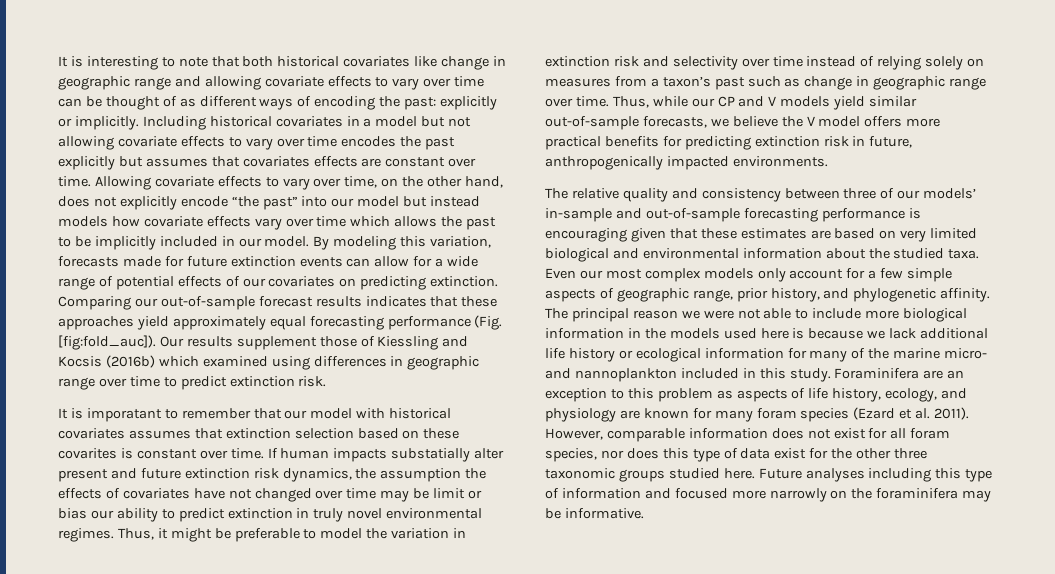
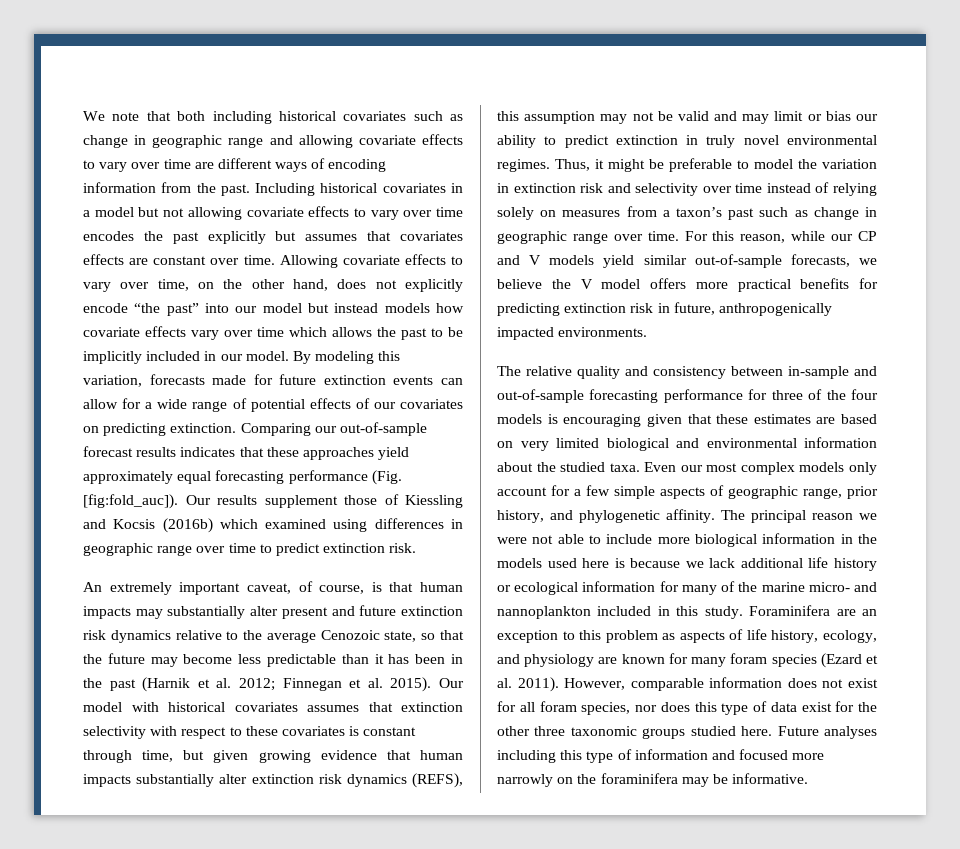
- It is interesting to note that both historical covariates like change in geographic range and allowing covariate effects to vary over time can be thought of as different ways of encoding the past: explicitly or implicitly.
+ We note that both including historical covariates such as change in geographic range and allowing covariate effects to vary over time are different ways of encoding information from the past.
- It is imporatant to remember that our model with historical covariates assumes that extinction selection based on these covarites is constant over time. If human impacts substatially alter present and future extinction risk dynamics, the assumption the effects of covariates have not changed over time may be limit or bias our ability to predict extinction in truly novel environmental regimes.
+ An extremely important caveat, of course, is that human impacts may substantially alter present and future extinction risk dynamics relative to the average Cenozoic state, so that the future may become less predictable than it has been in the past (Harnik et al. 2012; Finnegan et al. 2015). Our model with historical covariates assumes that extinction selectivity with respect to these covariates is constant through time, but given growing evidence that human impacts substantially alter extinction risk dynamics (REFS), this assumption may not be valid and may limit or bias our ability to predict extinction in truly novel environmental regimes.
- Thus, while our CP and V models yield similar out-of-sample forecasts, we believe the V model offers more practical benefits for predicting extinction risk in future, anthropogenically impacted environments.
+ For this reason, while our CP and V models yield similar out-of-sample forecasts, we believe the V model offers more practical benefits for predicting extinction risk in future, anthropogenically impacted environments.
- The relative quality and consistency between three of our models’ in-sample and out-of-sample forecasting performance is encouraging given that these estimates are based on very limited biological and environmental information about the studied taxa.
+ The relative quality and consistency between in-sample and out-of-sample forecasting performance for three of the four models is encouraging given that these estimates are based on very limited biological and environmental information about the studied taxa.

